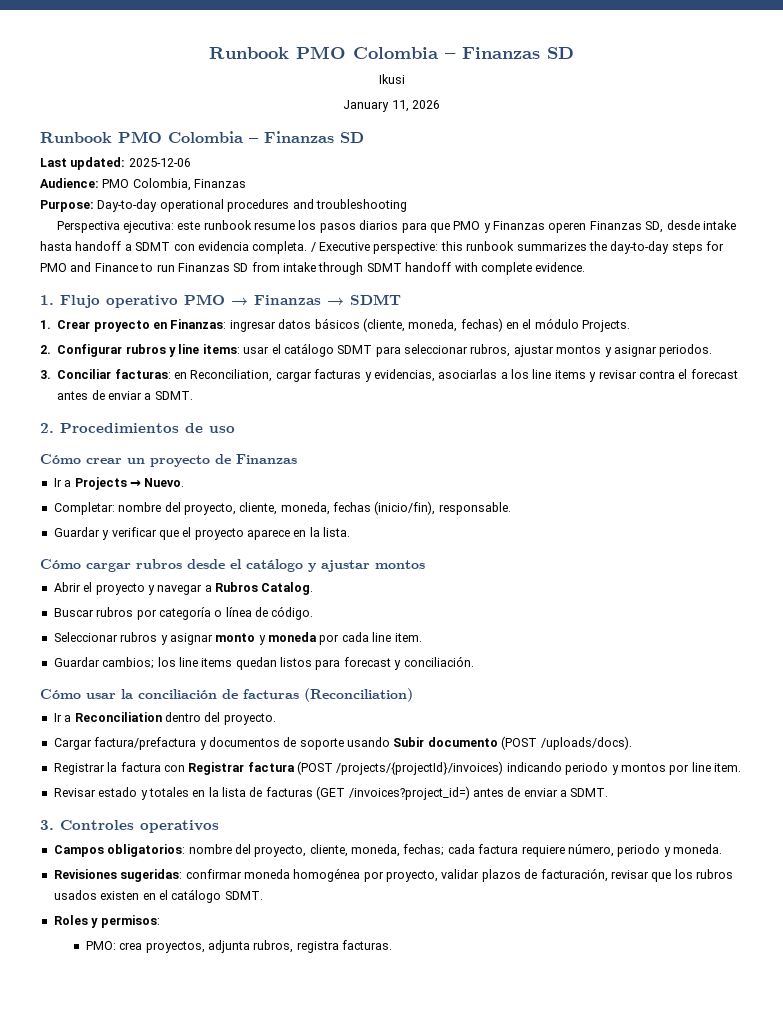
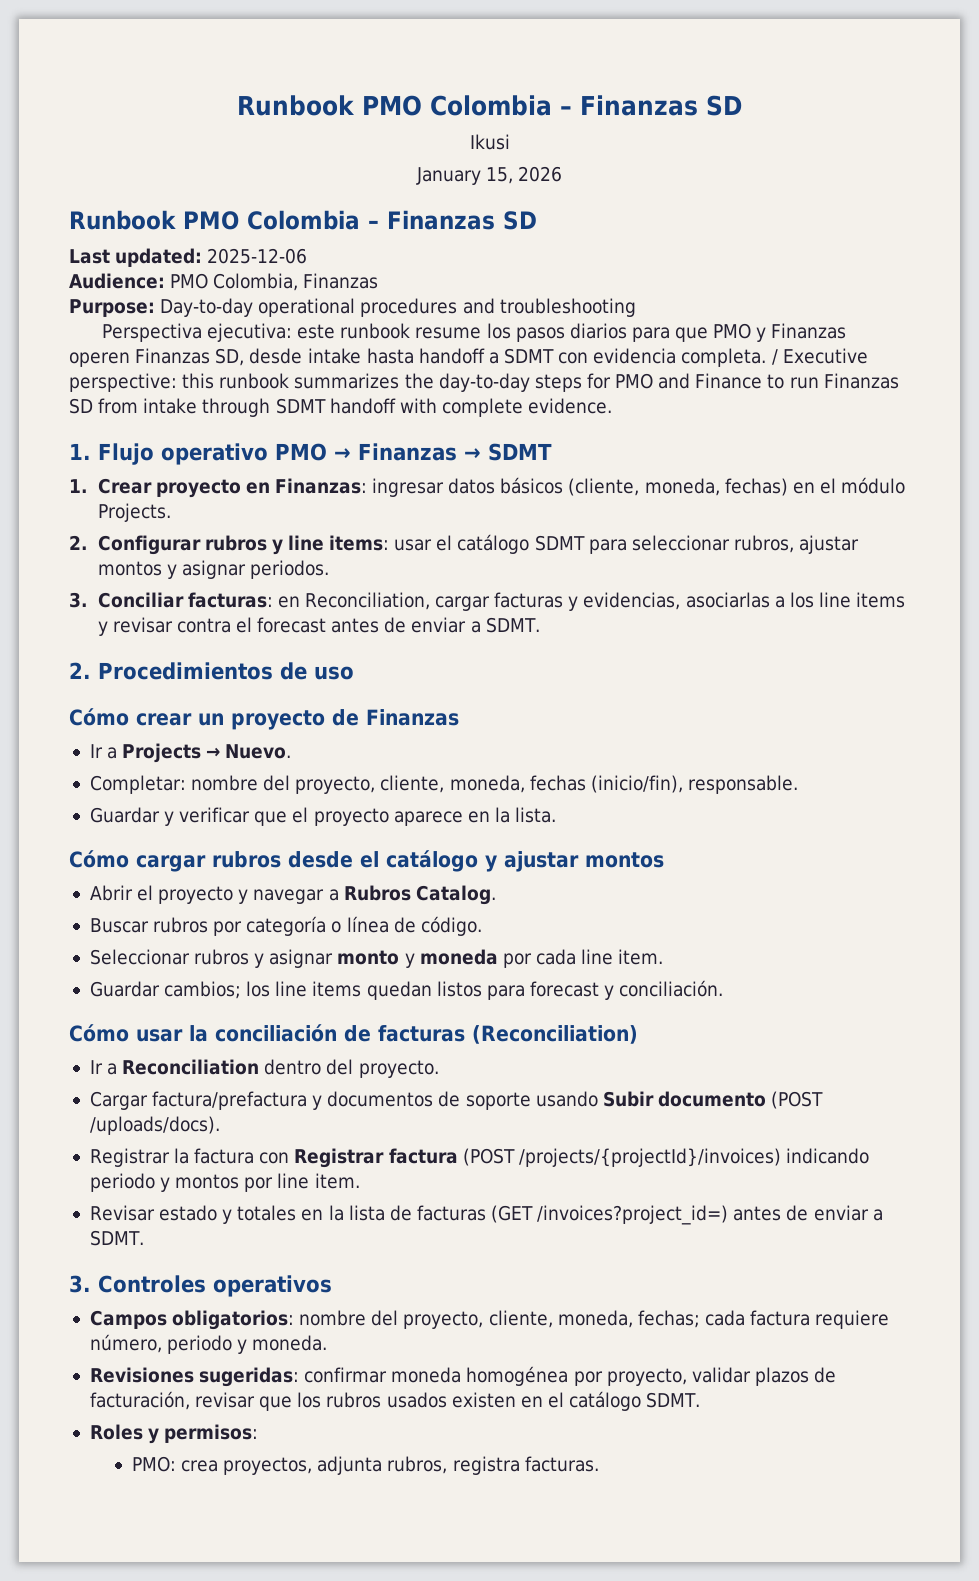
- January 11, 2026
+ January 15, 2026

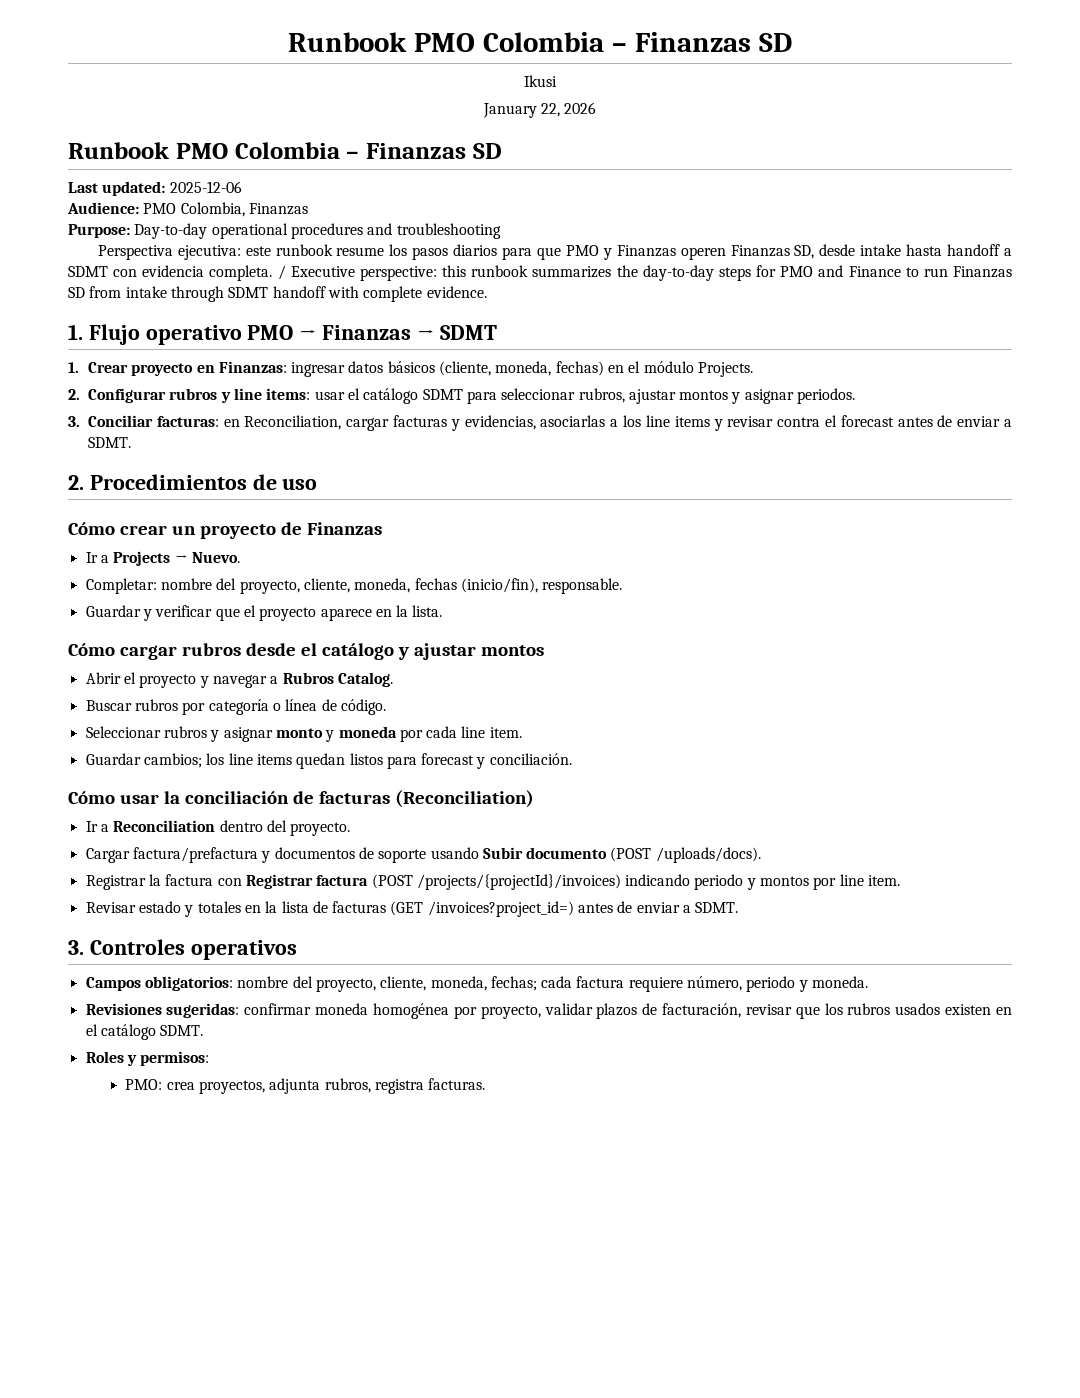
- January 15, 2026
+ January 22, 2026

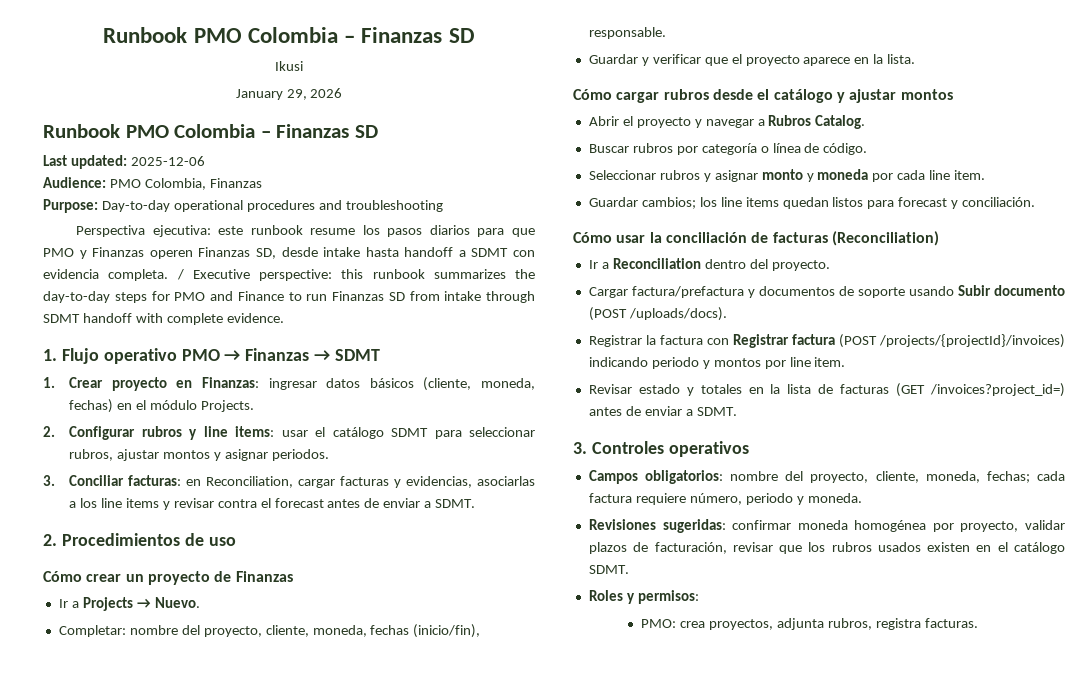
- January 22, 2026
+ January 29, 2026

